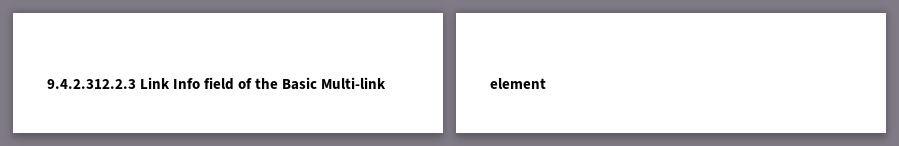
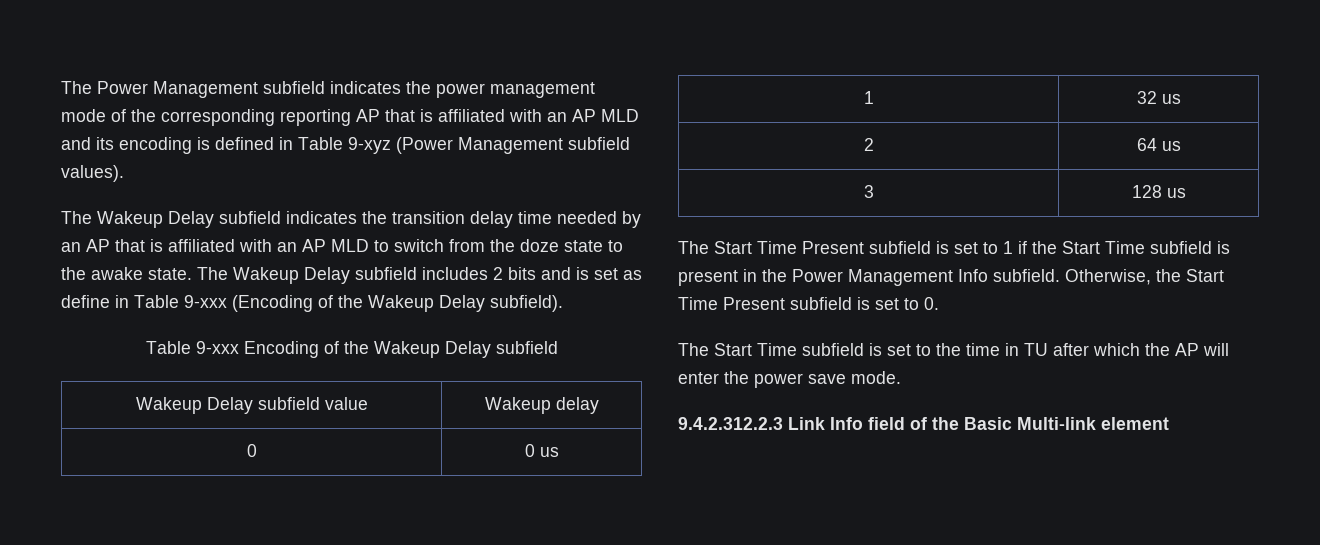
+ The Power Management subfield indicates the power management mode of the corresponding reporting AP that is affiliated with an AP MLD and its encoding is defined in Table 9-xyz (Power Management subfield values).
+ The Wakeup Delay subfield indicates the transition delay time needed by an AP that is affiliated with an AP MLD to switch from the doze state to the awake state. The Wakeup Delay subfield includes 2 bits and is set as define in Table 9-xxx (Encoding of the Wakeup Delay subfield).
+ Table 9-xxx Encoding of the Wakeup Delay subfield
+ Wakeup Delay subfield value | Wakeup delay
+ 0 | 0 us
+ 1 | 32 us
+ 2 | 64 us
+ 3 | 128 us
+ The Start Time Present subfield is set to 1 if the Start Time subfield is present in the Power Management Info subfield. Otherwise, the Start Time Present subfield is set to 0.
+ The Start Time subfield is set to the time in TU after which the AP will enter the power save mode.

